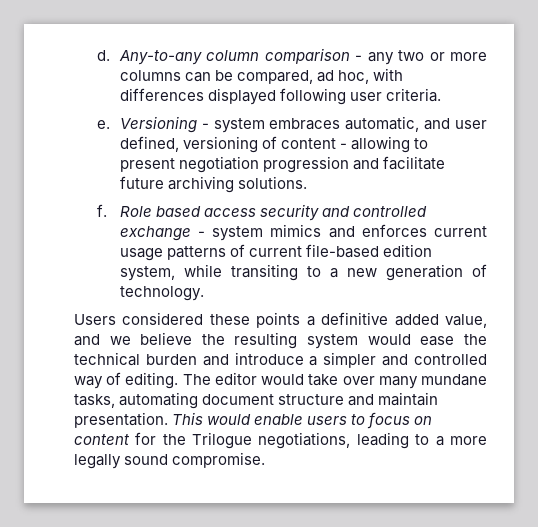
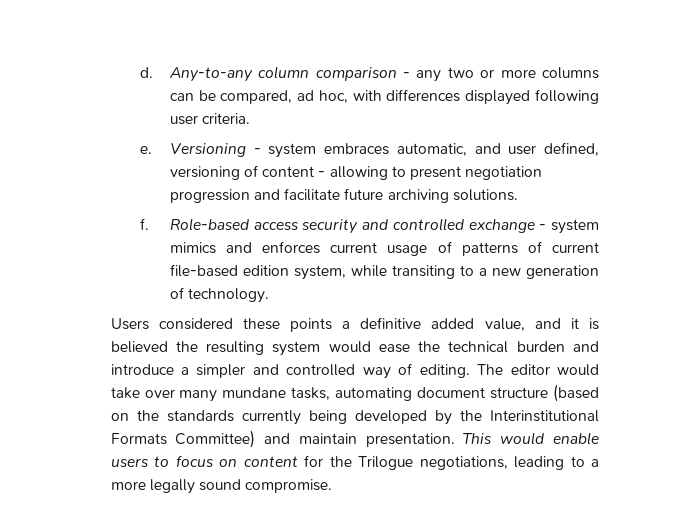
- Role based access security and controlled exchange - system mimics and enforces current usage patterns of current file-based edition system, while transiting to a new generation of technology.
+ Role-based access security and controlled exchange - system mimics and enforces current usage of patterns of current file-based edition system, while transiting to a new generation of technology.
- Users considered these points a definitive added value, and we believe the resulting system would ease the technical burden and introduce a simpler and controlled way of editing.
+ Users considered these points a definitive added value, and it is believed the resulting system would ease the technical burden and introduce a simpler and controlled way of editing.
- The editor would take over many mundane tasks, automating document structure and maintain presentation.
+ The editor would take over many mundane tasks, automating document structure (based on the standards currently being developed by the Interinstitutional Formats Committee) and maintain presentation.

